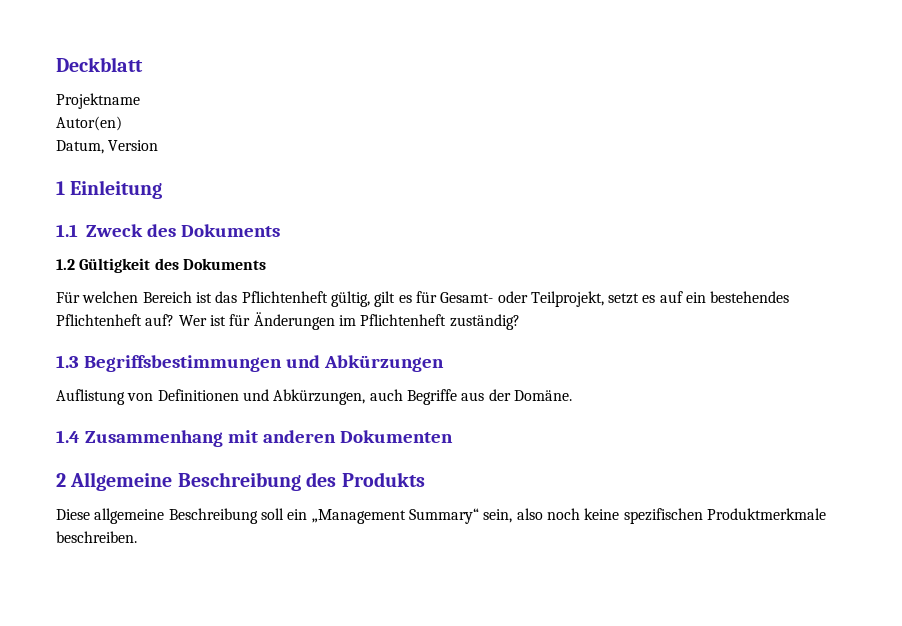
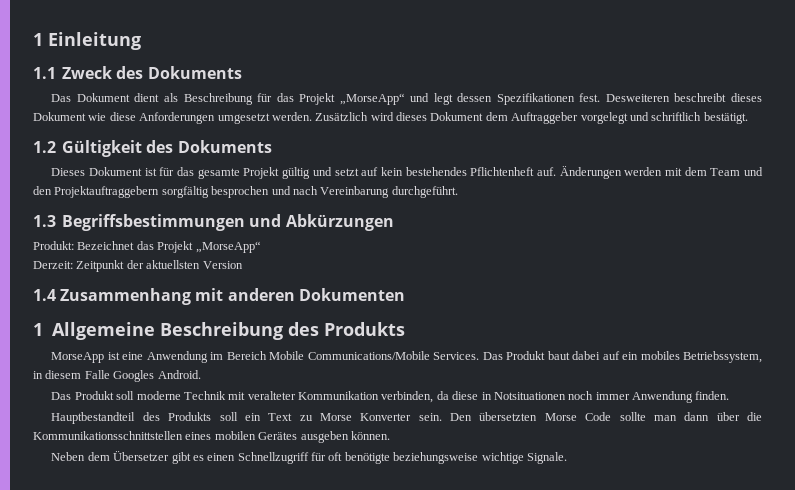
- Deckblatt
- Projektname
- Autor(en)
- Datum, Version
+ Das Dokument dient als Beschreibung für das Projekt „MorseApp“ und legt dessen Spezifikationen fest. Desweiteren beschreibt dieses Dokument wie diese Anforderungen umgesetzt werden. Zusätzlich wird dieses Dokument dem Auftraggeber vorgelegt und schriftlich bestätigt.
  1.2 Gültigkeit des Dokuments
- Für welchen Bereich ist das Pflichtenheft gültig, gilt es für Gesamt- oder Teilprojekt, setzt es auf ein bestehendes Pflichtenheft auf? Wer ist für Änderungen im Pflichtenheft zuständig?
+ Dieses Dokument ist für das gesamte Projekt gültig und setzt auf kein bestehendes Pflichtenheft auf. Änderungen werden mit dem Team und den Projektauftraggebern sorgfältig besprochen und nach Vereinbarung durchgeführt.
  1.3 Begriffsbestimmungen und Abkürzungen
- Auflistung von Definitionen und Abkürzungen, auch Begriffe aus der Domäne.
+ Produkt: Bezeichnet das Projekt „MorseApp“
+ Derzeit: Zeitpunkt der aktuellsten Version
- 2 Allgemeine Beschreibung des Produkts
+ 1 Allgemeine Beschreibung des Produkts
- Diese allgemeine Beschreibung soll ein „Management Summary“ sein, also noch keine spezifischen Produktmerkmale beschreiben.
+ MorseApp ist eine Anwendung im Bereich Mobile Communications/Mobile Services. Das Produkt baut dabei auf ein mobiles Betriebssystem, in diesem Falle Googles Android.
+ Das Produkt soll moderne Technik mit veralteter Kommunikation verbinden, da diese in Notsituationen noch immer Anwendung finden.
+ Hauptbestandteil des Produkts soll ein Text zu Morse Konverter sein. Den übersetzten Morse Code sollte man dann über die Kommunikationsschnittstellen eines mobilen Gerätes ausgeben können.
+ Neben dem Übersetzer gibt es einen Schnellzugriff für oft benötigte beziehungsweise wichtige Signale.

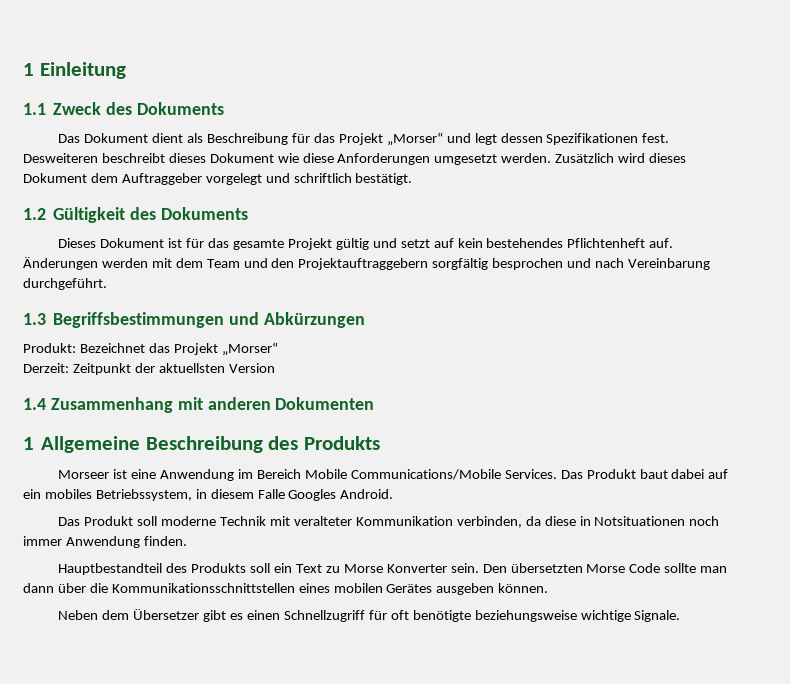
- Das Dokument dient als Beschreibung für das Projekt „MorseApp“ und legt dessen Spezifikationen fest.
+ Das Dokument dient als Beschreibung für das Projekt „Morser“ und legt dessen Spezifikationen fest.
- Produkt: Bezeichnet das Projekt „MorseApp“
+ Produkt: Bezeichnet das Projekt „Morser“
- MorseApp ist eine Anwendung im Bereich Mobile Communications/Mobile Services.
+ Morseer ist eine Anwendung im Bereich Mobile Communications/Mobile Services.

